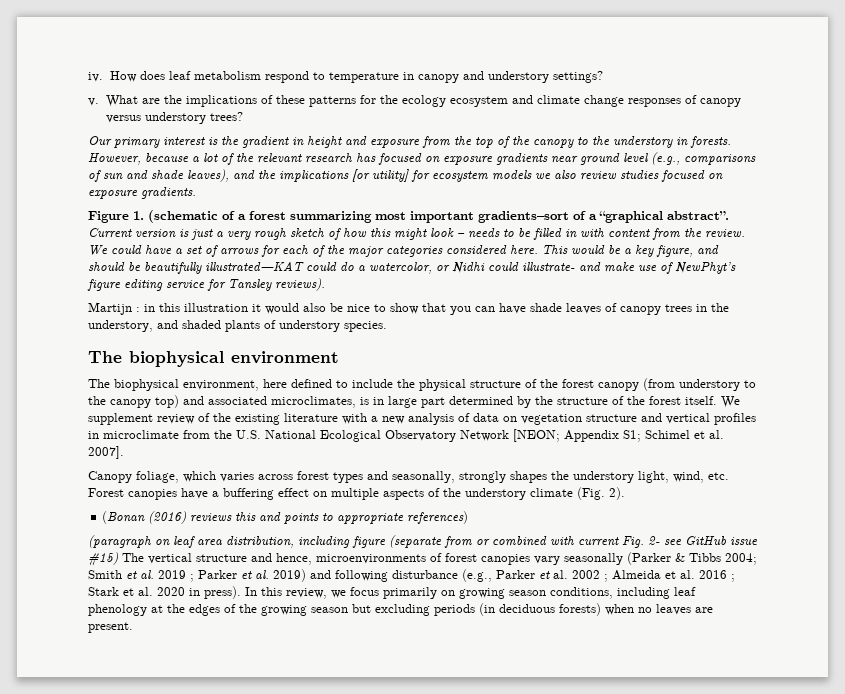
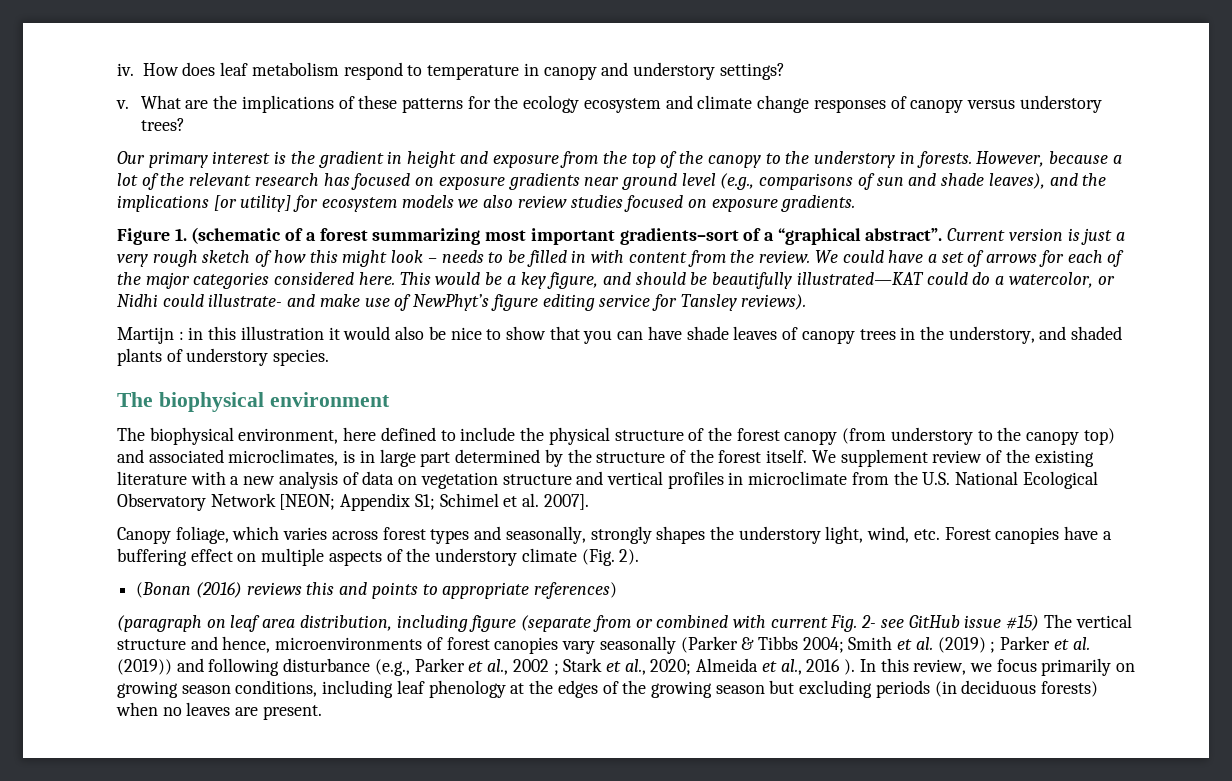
- (paragraph on leaf area distribution, including figure (separate from or combined with current Fig. 2- see GitHub issue #15) The vertical structure and hence, microenvironments of forest canopies vary seasonally (Parker & Tibbs 2004; Smith et al. 2019 ; Parker et al. 2019) and following disturbance (e.g., Parker et al. 2002 ; Almeida et al. 2016 ; Stark et al. 2020 in press).
+ (paragraph on leaf area distribution, including figure (separate from or combined with current Fig. 2- see GitHub issue #15) The vertical structure and hence, microenvironments of forest canopies vary seasonally (Parker & Tibbs 2004; Smith et al. (2019) ; Parker et al. (2019)) and following disturbance (e.g., Parker et al., 2002 ; Stark et al., 2020; Almeida et al., 2016 ).

